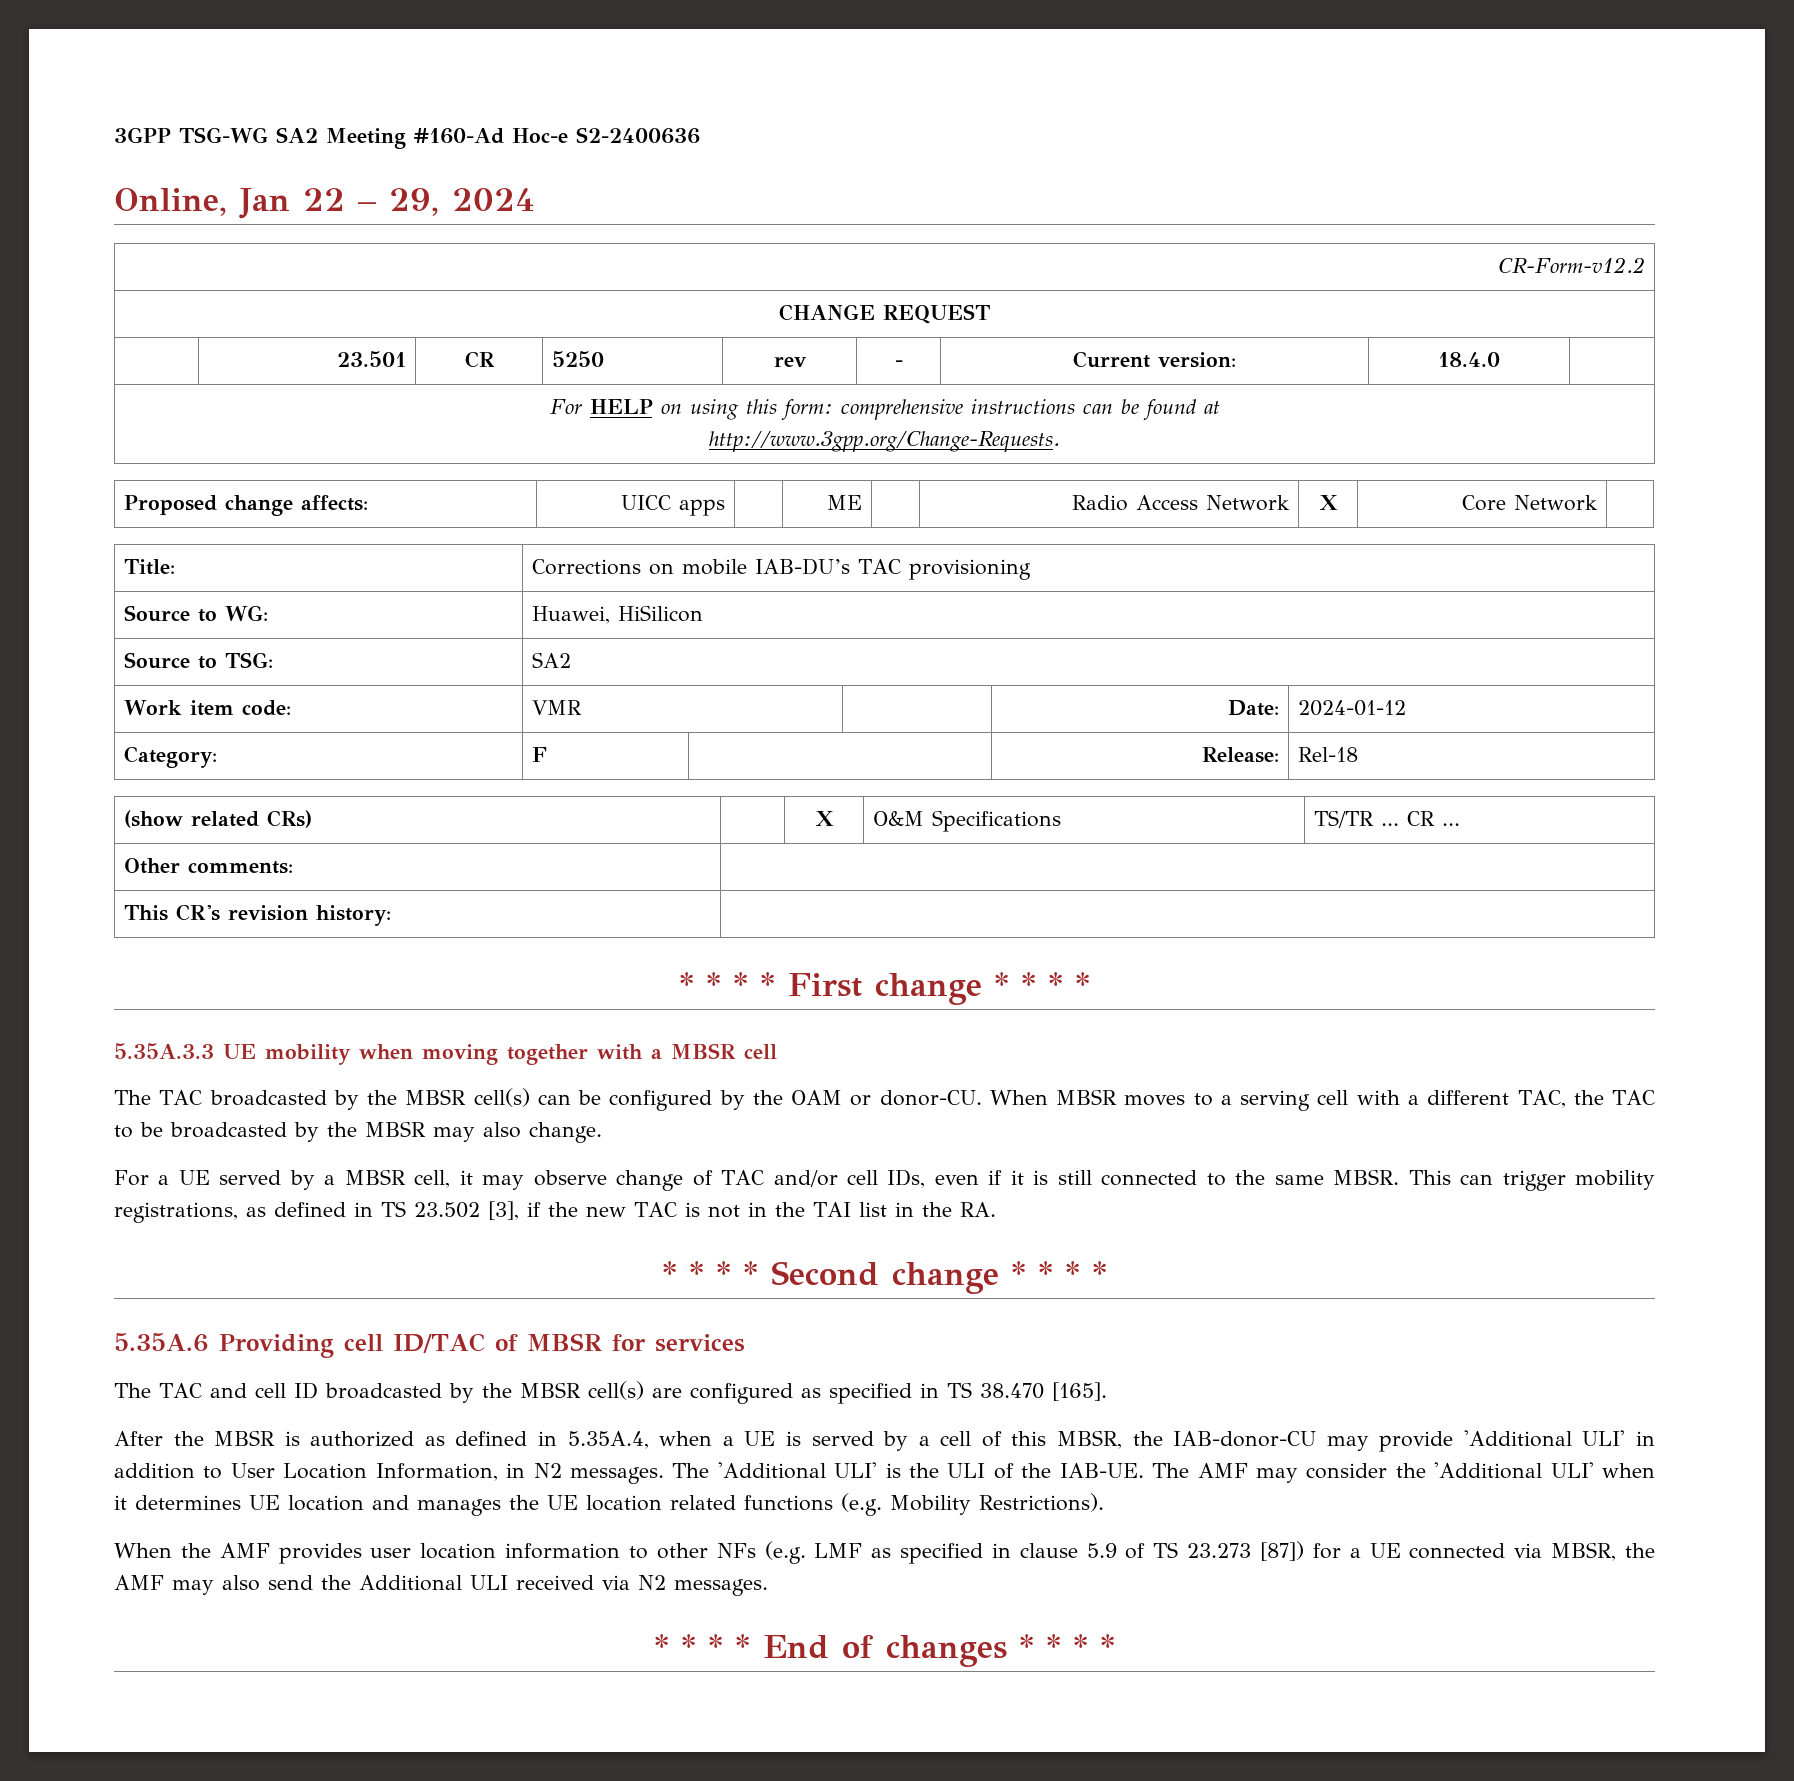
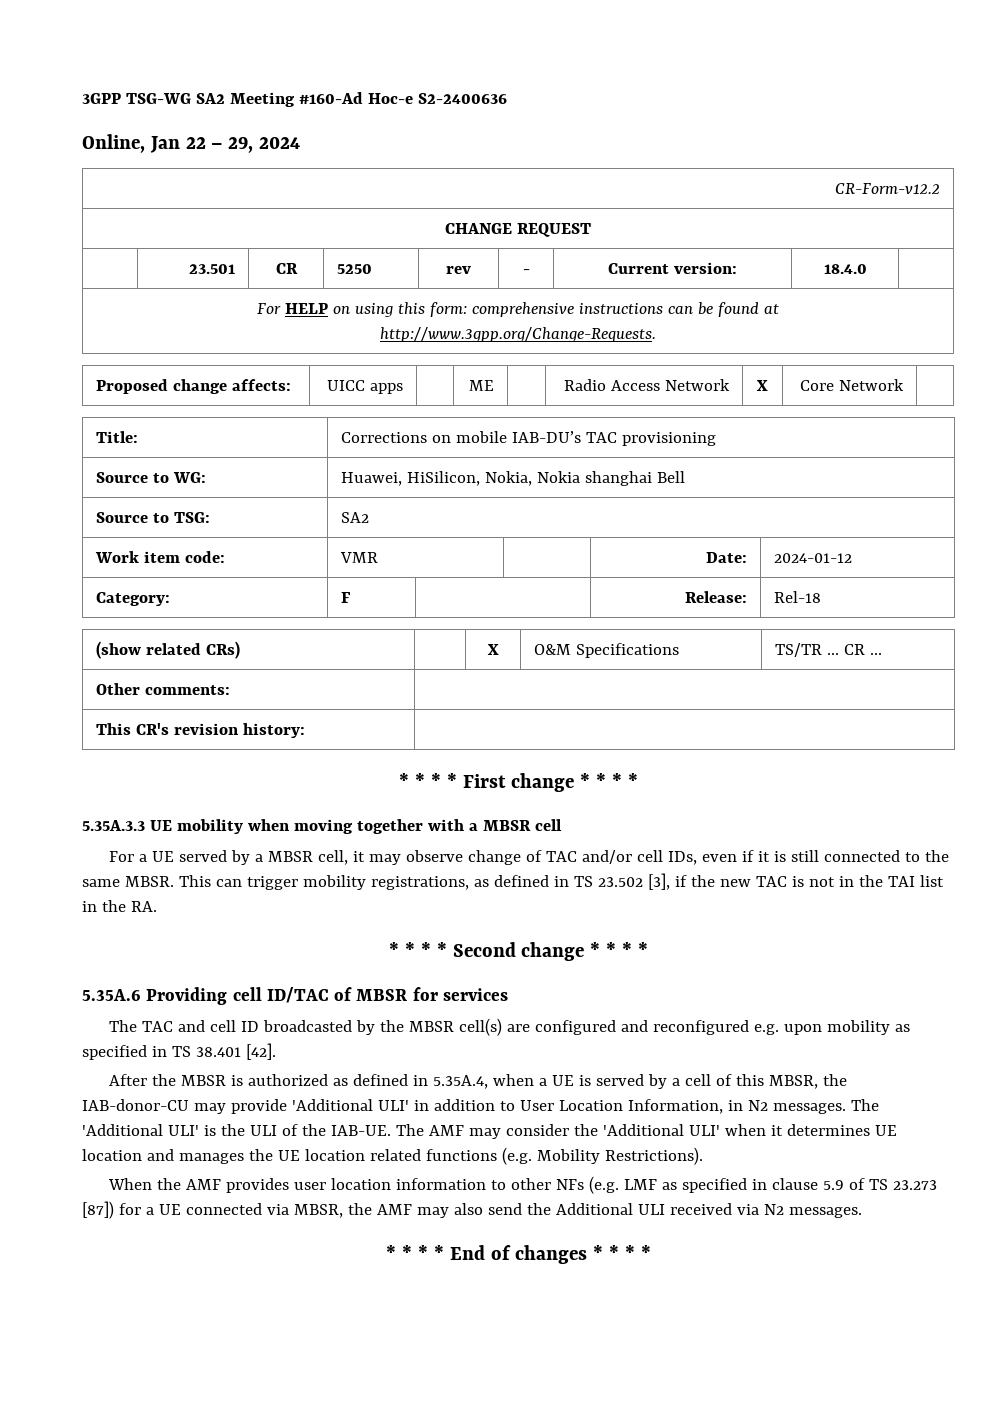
- Source to WG: | Huawei, HiSilicon
+ Source to WG: | Huawei, HiSilicon, Nokia, Nokia shanghai Bell
- The TAC broadcasted by the MBSR cell(s) can be configured by the OAM or donor-CU. When MBSR moves to a serving cell with a different TAC, the TAC to be broadcasted by the MBSR may also change.
- The TAC and cell ID broadcasted by the MBSR cell(s) are configured as specified in TS 38.470 [165].
+ The TAC and cell ID broadcasted by the MBSR cell(s) are configured and reconfigured e.g. upon mobility as specified in TS 38.401 [42].

